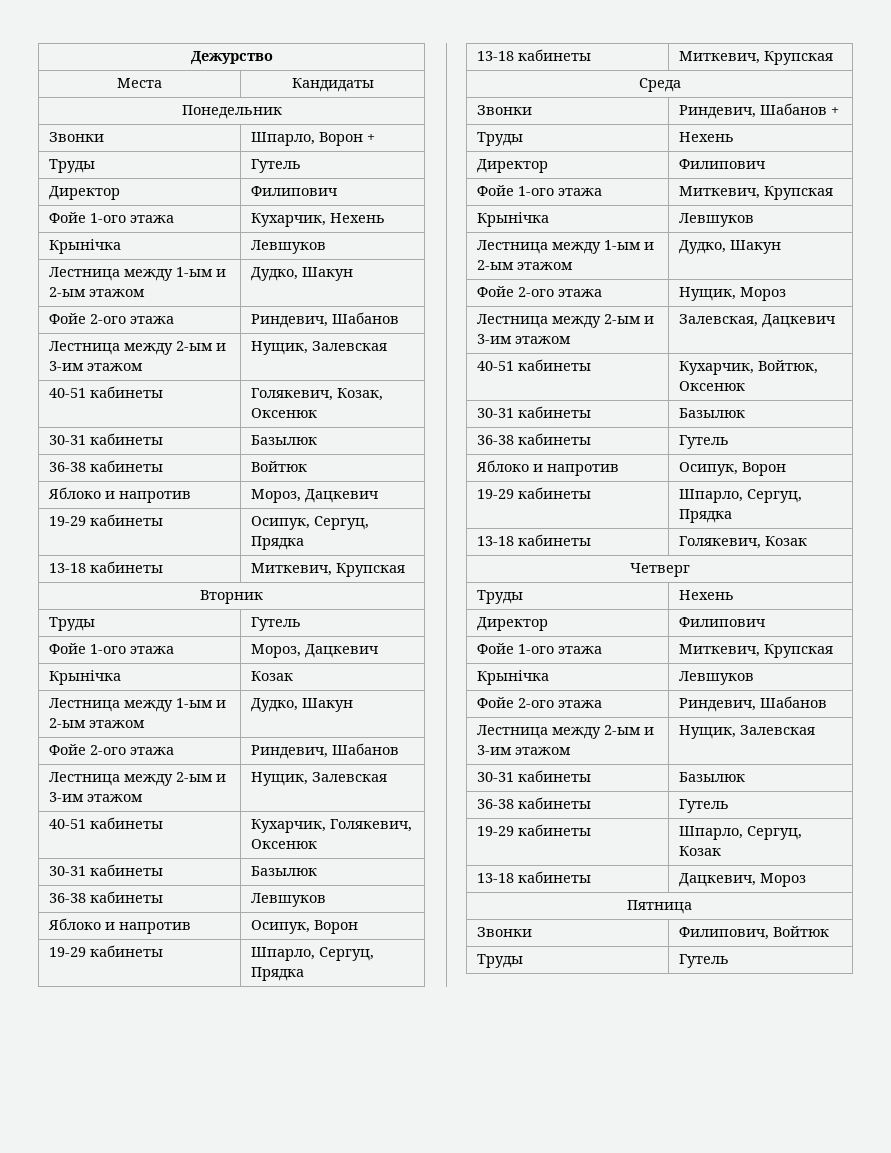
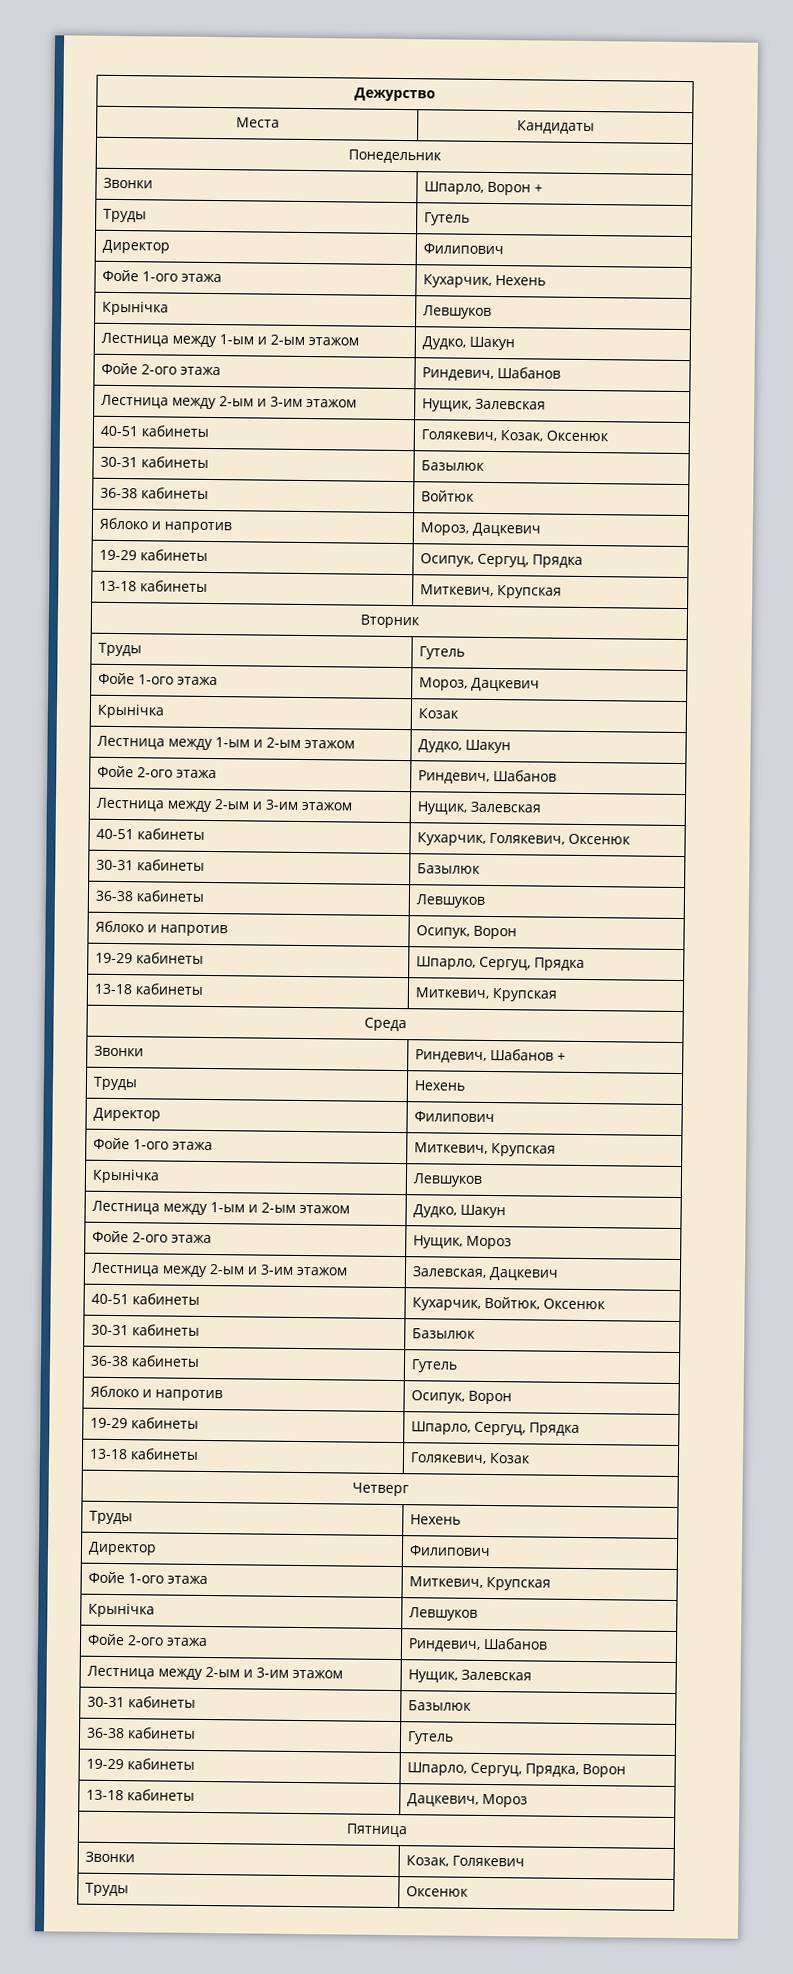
- 19-29 кабинеты | Шпарло, Сергуц, Козак
+ 19-29 кабинеты | Шпарло, Сергуц, Прядка, Ворон
- Звонки | Филипович, Войтюк
- Труды | Гутель
+ Звонки | Козак, Голякевич
+ Труды | Оксенюк

